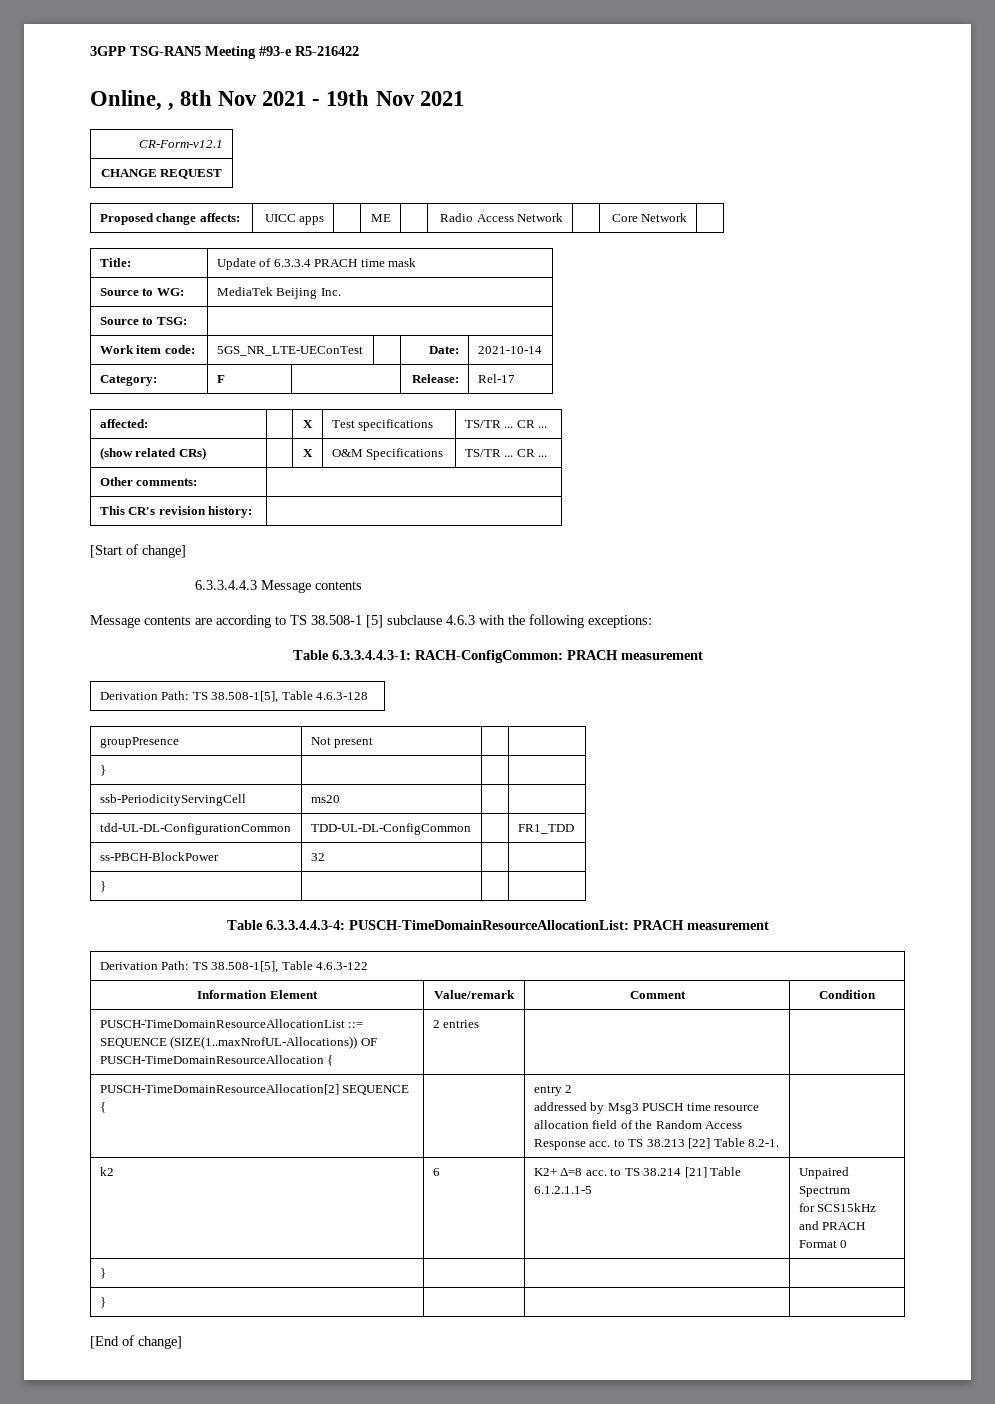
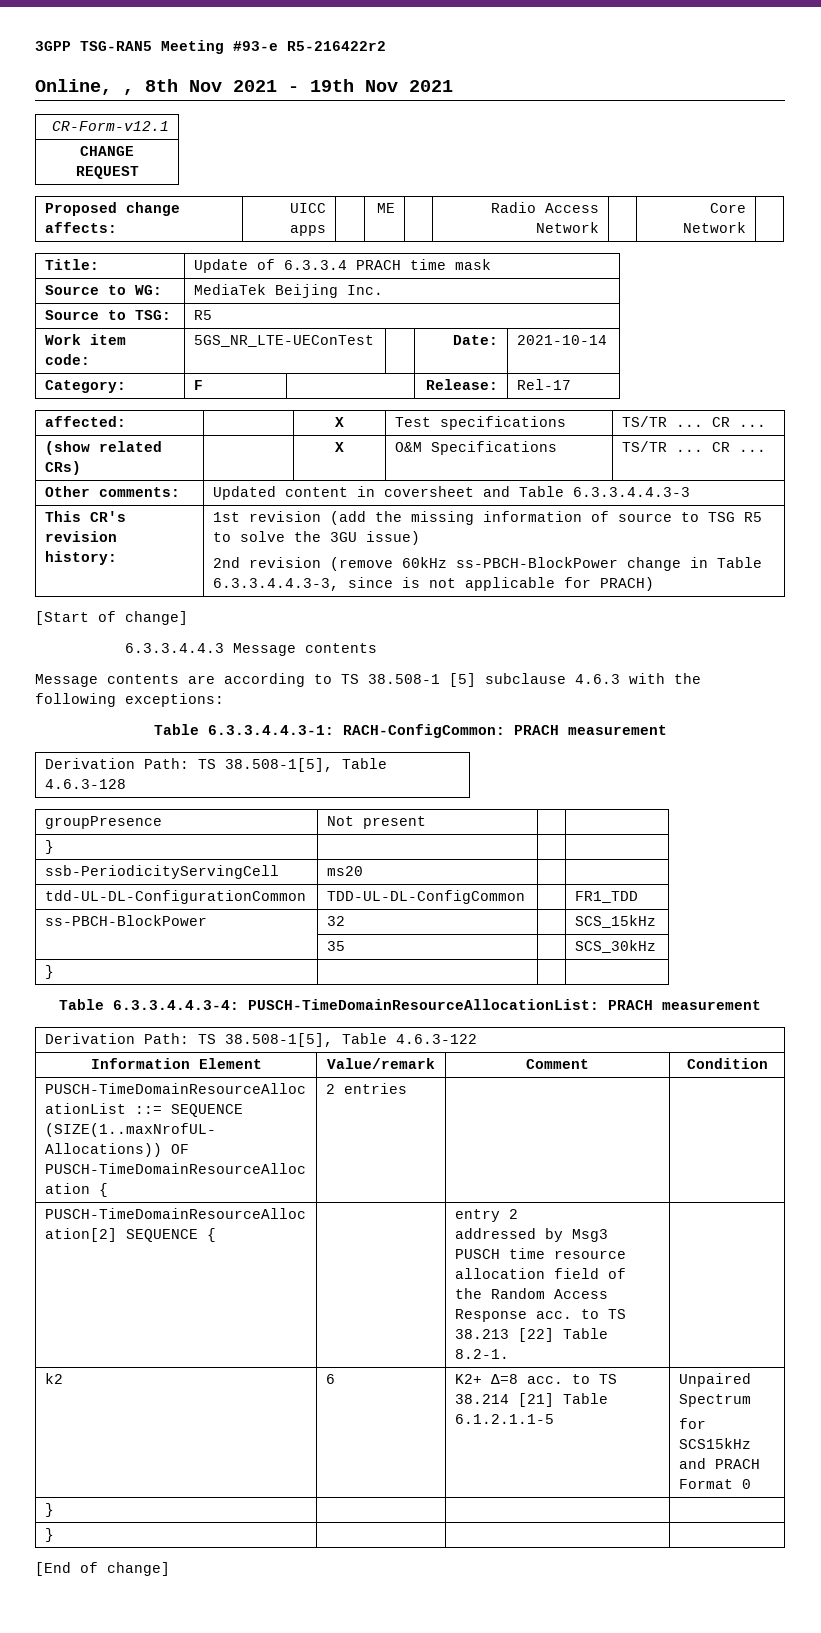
- 3GPP TSG-RAN5 Meeting #93-e R5-216422
+ 3GPP TSG-RAN5 Meeting #93-e R5-216422r2
- Source to TSG: |
+ Source to TSG: | R5
- Other comments: |
- This CR's revision history: |
+ Other comments: | Updated content in coversheet and Table 6.3.3.4.4.3-3
+ This CR's revision history: | 1st revision (add the missing information of source to TSG R5 to solve the 3GU issue)
+ 2nd revision (remove 60kHz ss-PBCH-BlockPower change in Table 6.3.3.4.4.3-3, since is not applicable for PRACH)
- ss-PBCH-BlockPower | 32 | |
+ ss-PBCH-BlockPower | 32 | | SCS_15kHz
+ | 35 | | SCS_30kHz

